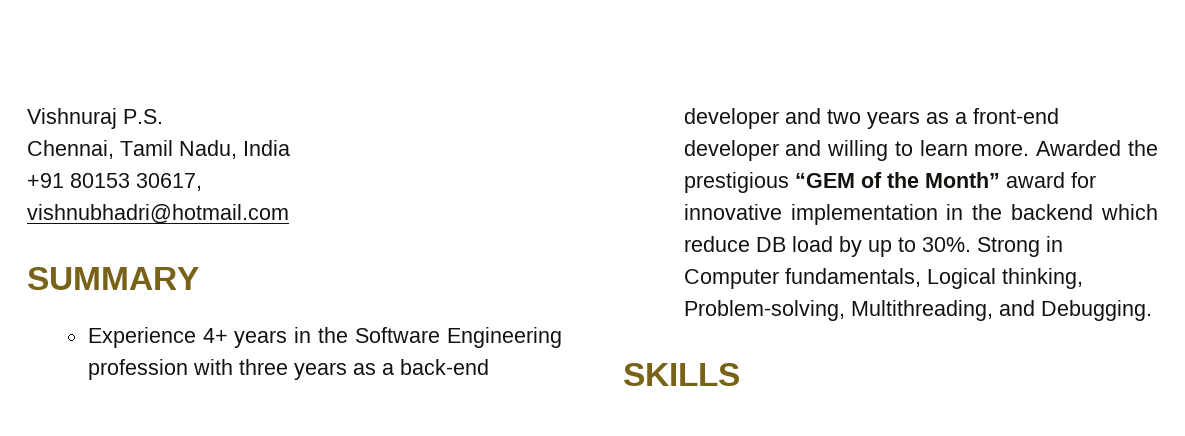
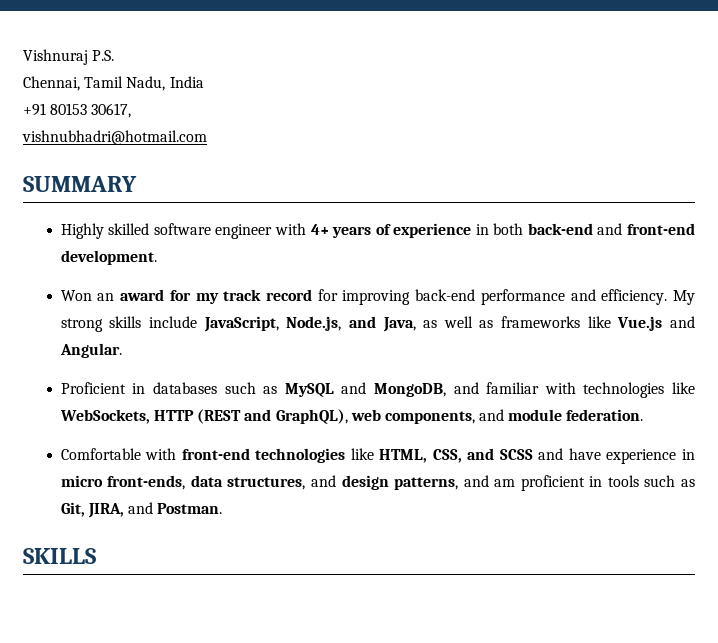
- Experience 4+ years in the Software Engineering profession with three years as a back-end developer and two years as a front-end developer and willing to learn more. Awarded the prestigious “GEM of the Month” award for innovative implementation in the backend which reduce DB load by up to 30%. Strong in Computer fundamentals, Logical thinking, Problem-solving, Multithreading, and Debugging.
+ Highly skilled software engineer with 4+ years of experience in both back-end and front-end development.
+ Won an award for my track record for improving back-end performance and efficiency. My strong skills include JavaScript, Node.js, and Java, as well as frameworks like Vue.js and Angular.
+ Proficient in databases such as MySQL and MongoDB, and familiar with technologies like WebSockets, HTTP (REST and GraphQL), web components, and module federation.
+ Comfortable with front-end technologies like HTML, CSS, and SCSS and have experience in micro front-ends, data structures, and design patterns, and am proficient in tools such as Git, JIRA, and Postman.

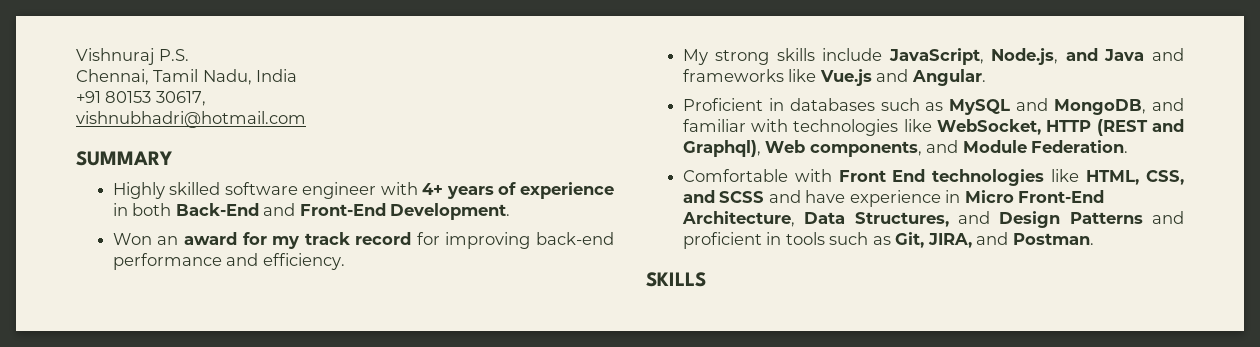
- Highly skilled software engineer with 4+ years of experience in both back-end and front-end development.
+ Highly skilled software engineer with 4+ years of experience in both Back-End and Front-End Development.
- Won an award for my track record for improving back-end performance and efficiency. My strong skills include JavaScript, Node.js, and Java, as well as frameworks like Vue.js and Angular.
+ Won an award for my track record for improving back-end performance and efficiency.
+ My strong skills include JavaScript, Node.js, and Java and frameworks like Vue.js and Angular.
- Proficient in databases such as MySQL and MongoDB, and familiar with technologies like WebSockets, HTTP (REST and GraphQL), web components, and module federation.
+ Proficient in databases such as MySQL and MongoDB, and familiar with technologies like WebSocket, HTTP (REST and Graphql), Web components, and Module Federation.
- Comfortable with front-end technologies like HTML, CSS, and SCSS and have experience in micro front-ends, data structures, and design patterns, and am proficient in tools such as Git, JIRA, and Postman.
+ Comfortable with Front End technologies like HTML, CSS, and SCSS and have experience in Micro Front-End Architecture, Data Structures, and Design Patterns and proficient in tools such as Git, JIRA, and Postman.

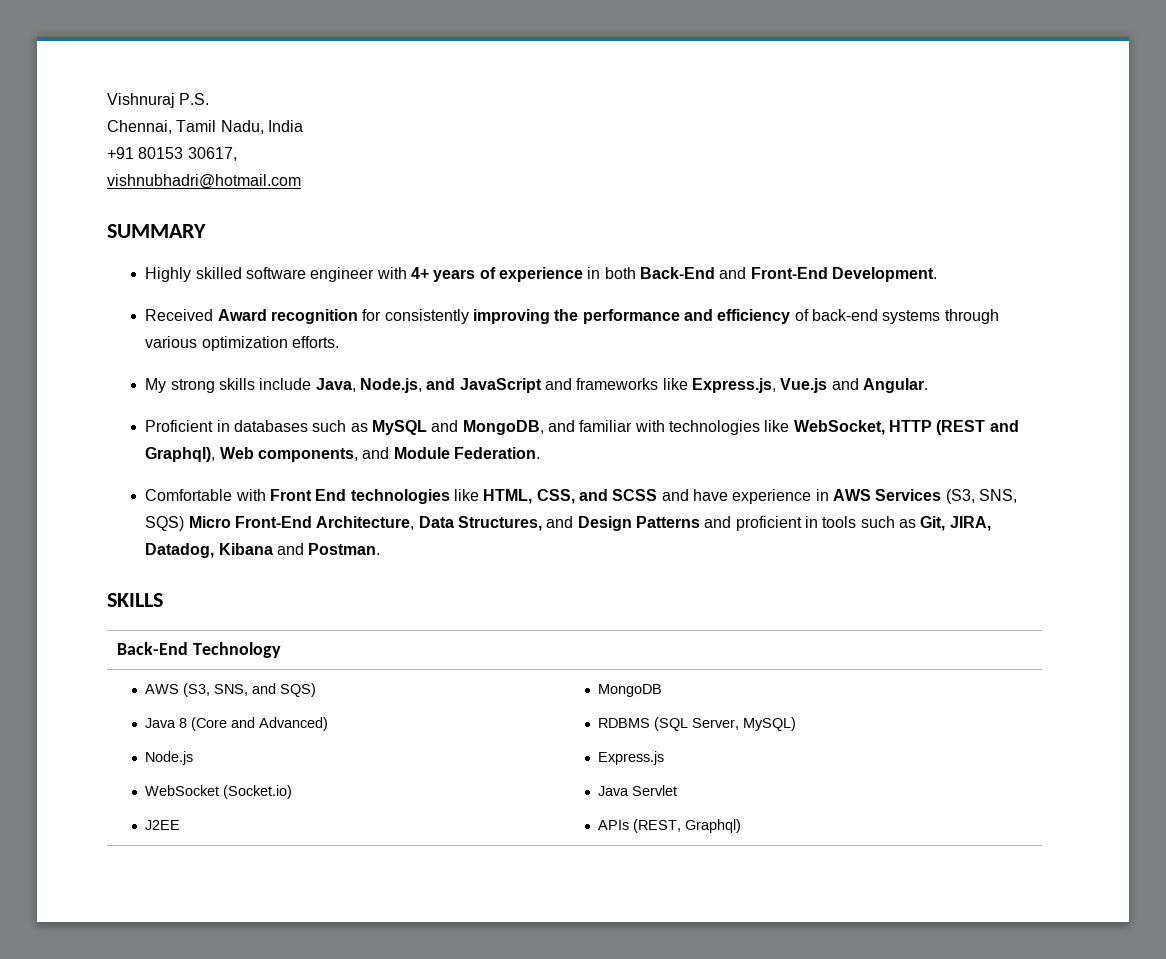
- Won an award for my track record for improving back-end performance and efficiency.
+ Received Award recognition for consistently improving the performance and efficiency of back-end systems through various optimization efforts.
- My strong skills include JavaScript, Node.js, and Java and frameworks like Vue.js and Angular.
+ My strong skills include Java, Node.js, and JavaScript and frameworks like Express.js, Vue.js and Angular.
- Comfortable with Front End technologies like HTML, CSS, and SCSS and have experience in Micro Front-End Architecture, Data Structures, and Design Patterns and proficient in tools such as Git, JIRA, and Postman.
+ Comfortable with Front End technologies like HTML, CSS, and SCSS and have experience in AWS Services (S3, SNS, SQS) Micro Front-End Architecture, Data Structures, and Design Patterns and proficient in tools such as Git, JIRA, Datadog, Kibana and Postman.
+ Back-End Technology
+ AWS (S3, SNS, and SQS)
+ Java 8 (Core and Advanced)
+ Node.js
+ WebSocket (Socket.io)
+ J2EE | MongoDB
+ RDBMS (SQL Server, MySQL)
+ Express.js
+ Java Servlet
+ APIs (REST, Graphql)

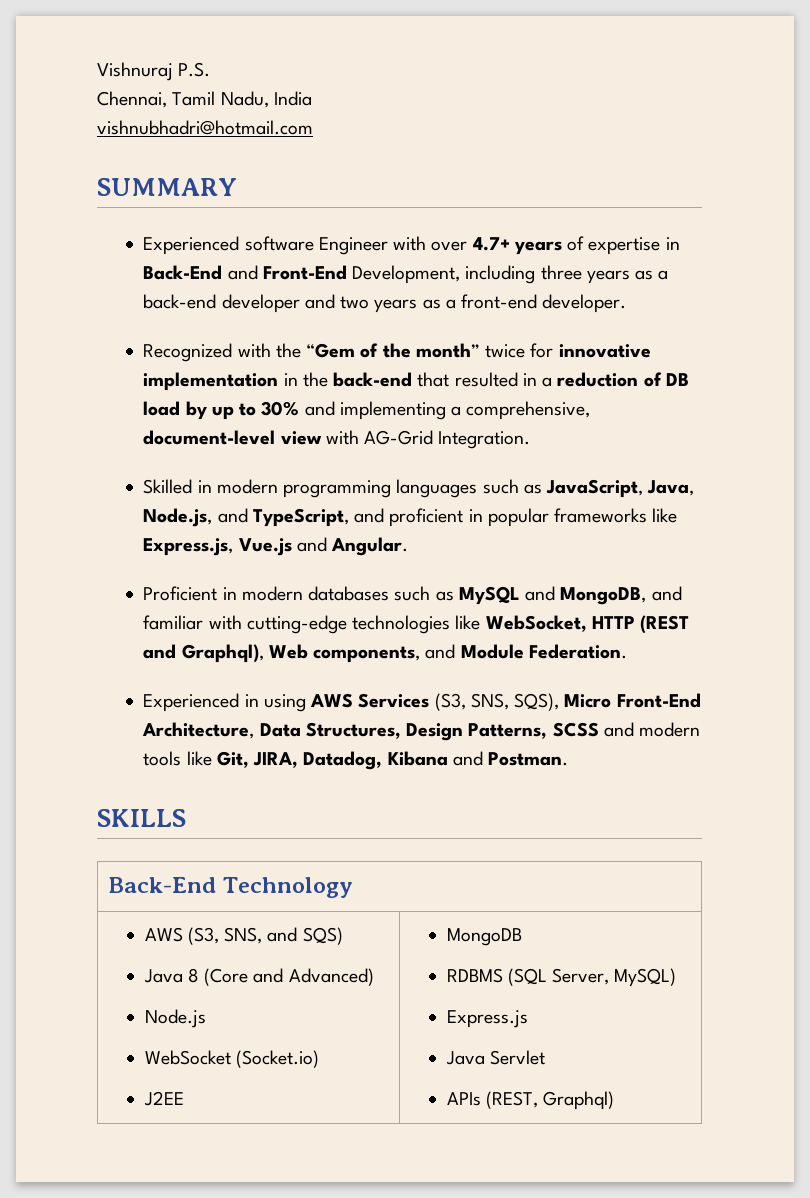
- +91 80153 30617,
- Highly skilled software engineer with 4+ years of experience in both Back-End and Front-End Development.
- Received Award recognition for consistently improving the performance and efficiency of back-end systems through various optimization efforts.
- My strong skills include Java, Node.js, and JavaScript and frameworks like Express.js, Vue.js and Angular.
+ Experienced software Engineer with over 4.7+ years of expertise in Back-End and Front-End Development, including three years as a back-end developer and two years as a front-end developer.
+ Recognized with the “Gem of the month” twice for innovative implementation in the back-end that resulted in a reduction of DB load by up to 30% and implementing a comprehensive, document-level view with AG-Grid Integration.
+ Skilled in modern programming languages such as JavaScript, Java, Node.js, and TypeScript, and proficient in popular frameworks like Express.js, Vue.js and Angular.
- Proficient in databases such as MySQL and MongoDB, and familiar with technologies like WebSocket, HTTP (REST and Graphql), Web components, and Module Federation.
+ Proficient in modern databases such as MySQL and MongoDB, and familiar with cutting-edge technologies like WebSocket, HTTP (REST and Graphql), Web components, and Module Federation.
- Comfortable with Front End technologies like HTML, CSS, and SCSS and have experience in AWS Services (S3, SNS, SQS) Micro Front-End Architecture, Data Structures, and Design Patterns and proficient in tools such as Git, JIRA, Datadog, Kibana and Postman.
+ Experienced in using AWS Services (S3, SNS, SQS), Micro Front-End Architecture, Data Structures, Design Patterns, SCSS and modern tools like Git, JIRA, Datadog, Kibana and Postman.

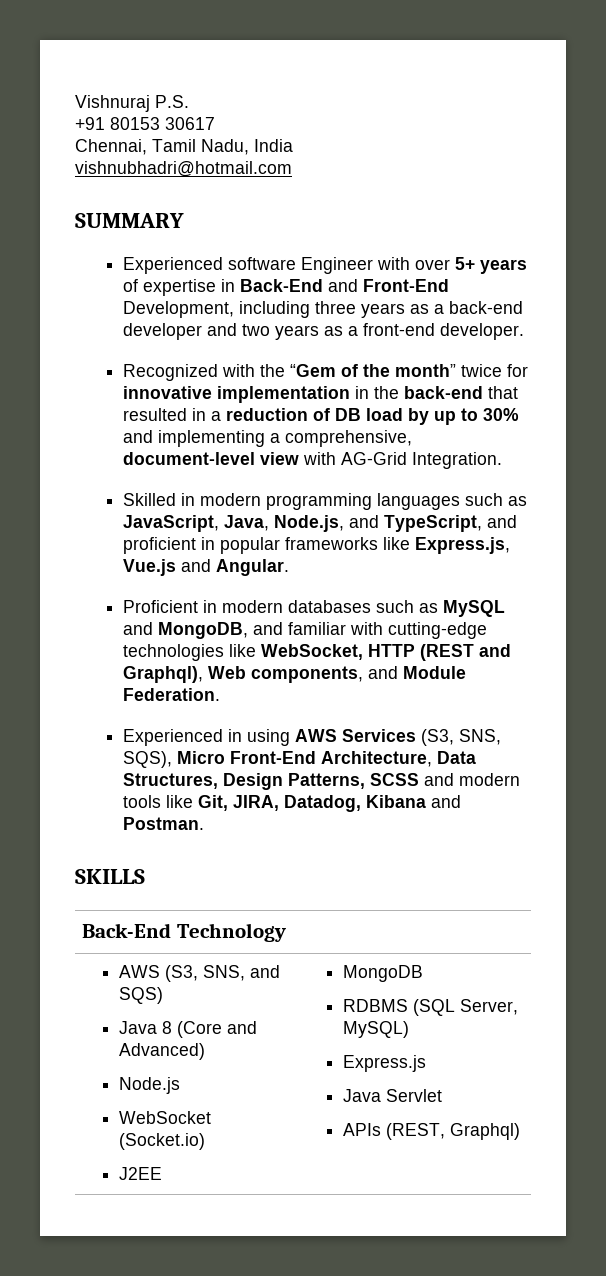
+ +91 80153 30617
- Experienced software Engineer with over 4.7+ years of expertise in Back-End and Front-End Development, including three years as a back-end developer and two years as a front-end developer.
+ Experienced software Engineer with over 5+ years of expertise in Back-End and Front-End Development, including three years as a back-end developer and two years as a front-end developer.

